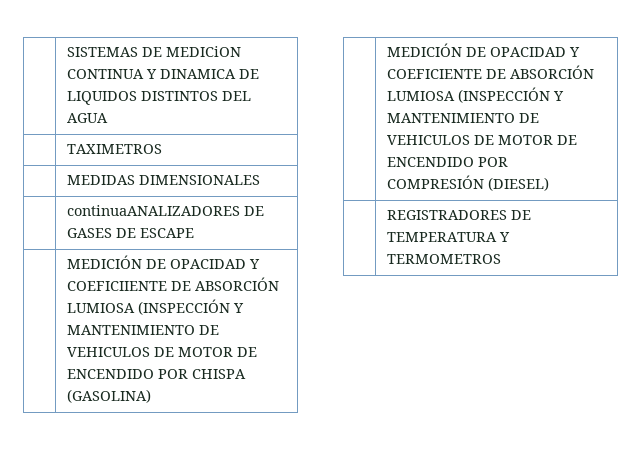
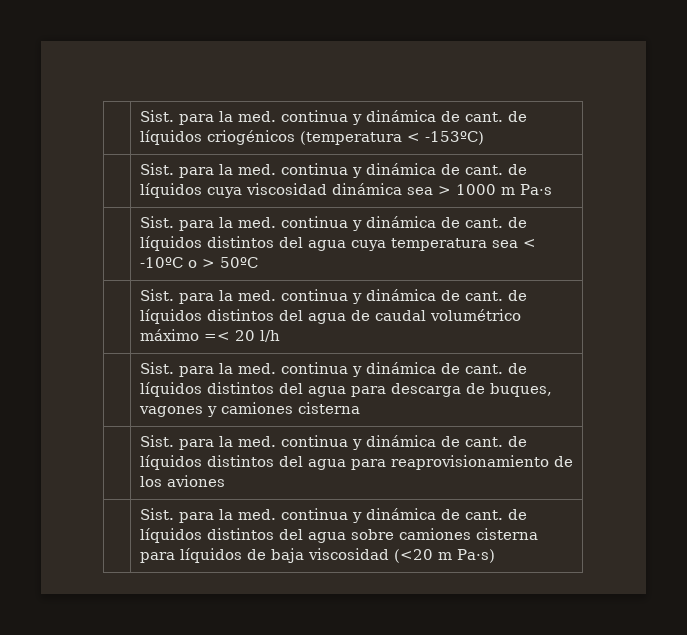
- | SISTEMAS DE MEDICiON CONTINUA Y DINAMICA DE LIQUIDOS DISTINTOS DEL AGUA
- | TAXIMETROS
- | MEDIDAS DIMENSIONALES
- | continuaANALIZADORES DE GASES DE ESCAPE
- | MEDICIÓN DE OPACIDAD Y COEFICIIENTE DE ABSORCIÓN LUMIOSA (INSPECCIÓN Y MANTENIMIENTO DE VEHICULOS DE MOTOR DE ENCENDIDO POR CHISPA (GASOLINA)
- | MEDICIÓN DE OPACIDAD Y COEFICIENTE DE ABSORCIÓN LUMIOSA (INSPECCIÓN Y MANTENIMIENTO DE VEHICULOS DE MOTOR DE ENCENDIDO POR COMPRESIÓN (DIESEL)
- | REGISTRADORES DE TEMPERATURA Y TERMOMETROS
+ | Sist. para la med. continua y dinámica de cant. de líquidos criogénicos (temperatura < -153ºC)
+ | Sist. para la med. continua y dinámica de cant. de líquidos cuya viscosidad dinámica sea > 1000 m Pa·s
+ | Sist. para la med. continua y dinámica de cant. de líquidos distintos del agua cuya temperatura sea < -10ºC o > 50ºC
+ | Sist. para la med. continua y dinámica de cant. de líquidos distintos del agua de caudal volumétrico máximo =< 20 l/h
+ | Sist. para la med. continua y dinámica de cant. de líquidos distintos del agua para descarga de buques, vagones y camiones cisterna
+ | Sist. para la med. continua y dinámica de cant. de líquidos distintos del agua para reaprovisionamiento de los aviones
+ | Sist. para la med. continua y dinámica de cant. de líquidos distintos del agua sobre camiones cisterna para líquidos de baja viscosidad (<20 m Pa·s)

